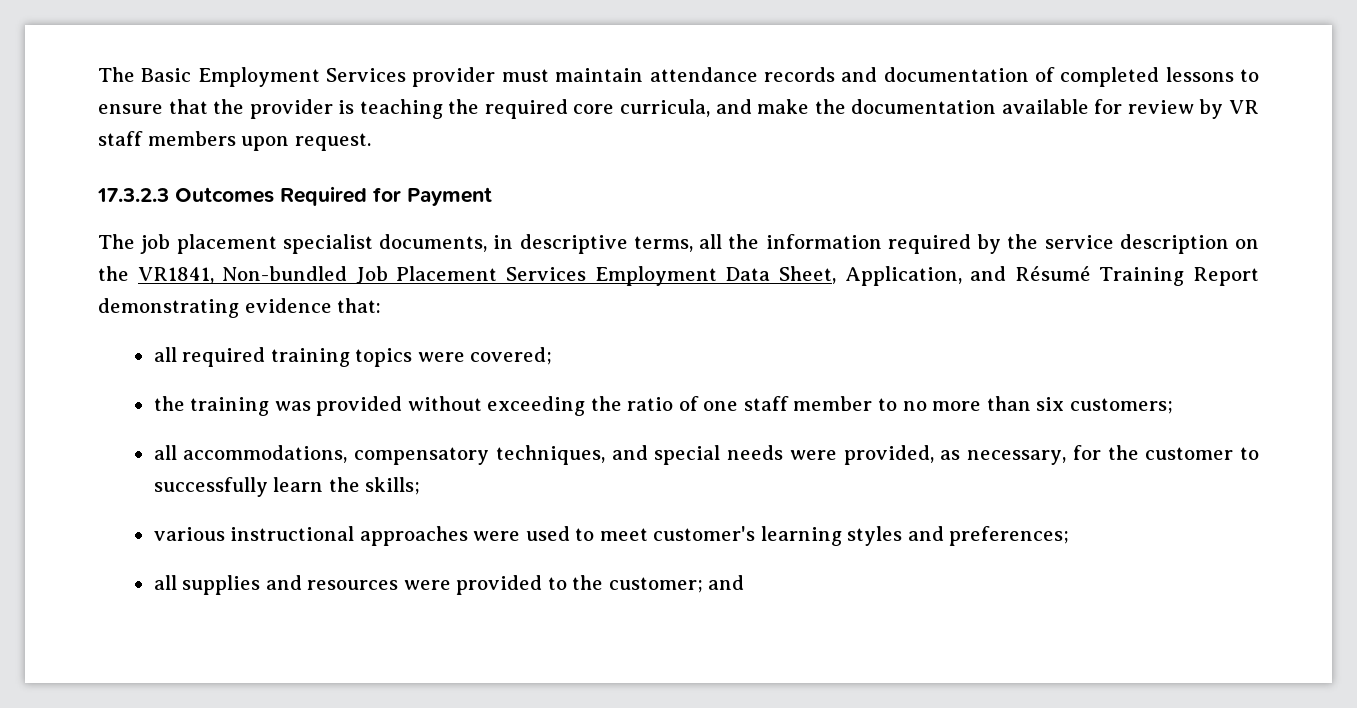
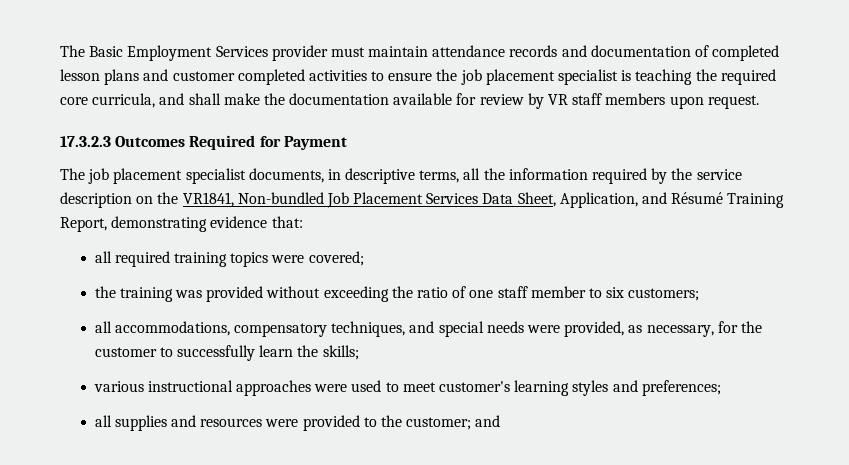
- The Basic Employment Services provider must maintain attendance records and documentation of completed lessons to ensure that the provider is teaching the required core curricula, and make the documentation available for review by VR staff members upon request.
+ The Basic Employment Services provider must maintain attendance records and documentation of completed lesson plans and customer completed activities to ensure the job placement specialist is teaching the required core curricula, and shall make the documentation available for review by VR staff members upon request.
- The job placement specialist documents, in descriptive terms, all the information required by the service description on the VR1841, Non-bundled Job Placement Services Employment Data Sheet, Application, and Résumé Training Report demonstrating evidence that:
+ The job placement specialist documents, in descriptive terms, all the information required by the service description on the VR1841, Non-bundled Job Placement Services Data Sheet, Application, and Résumé Training Report, demonstrating evidence that:
- the training was provided without exceeding the ratio of one staff member to no more than six customers;
+ the training was provided without exceeding the ratio of one staff member to six customers;

